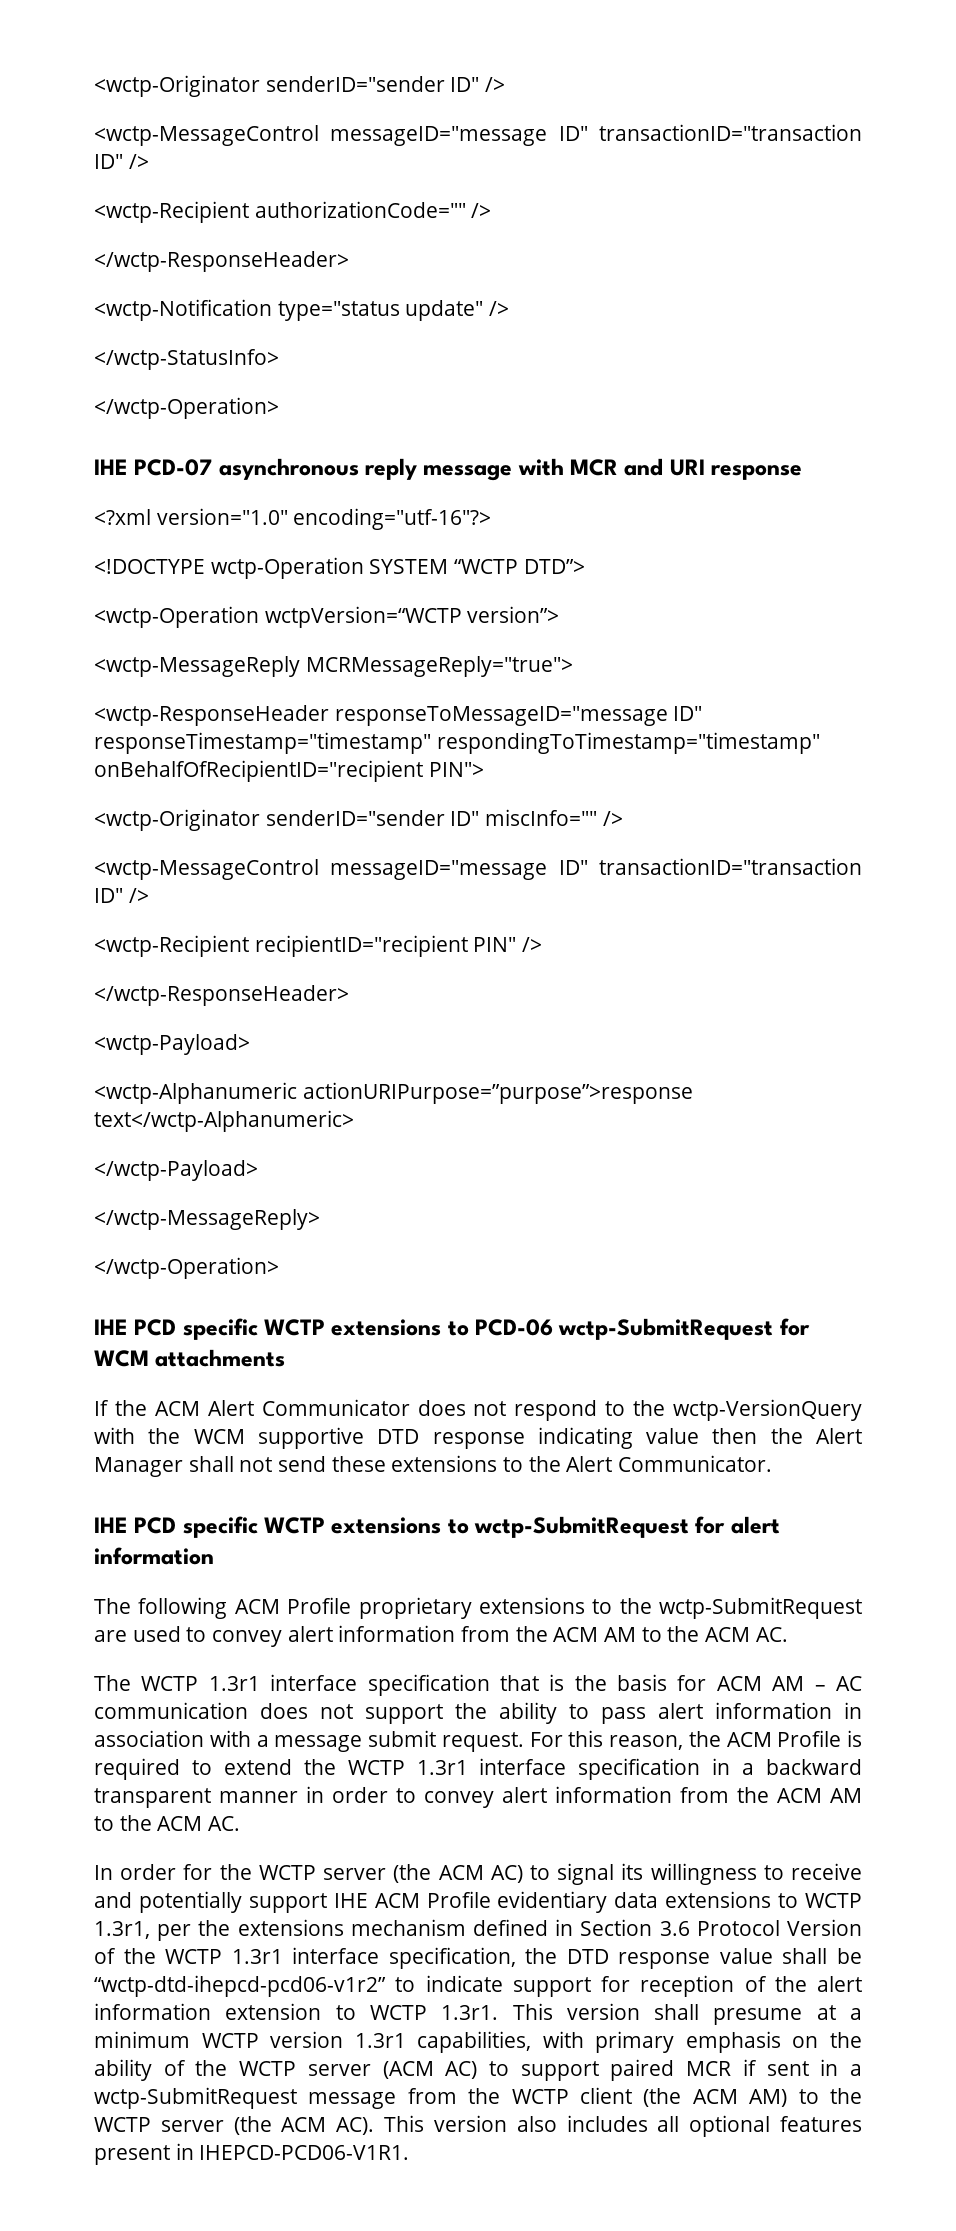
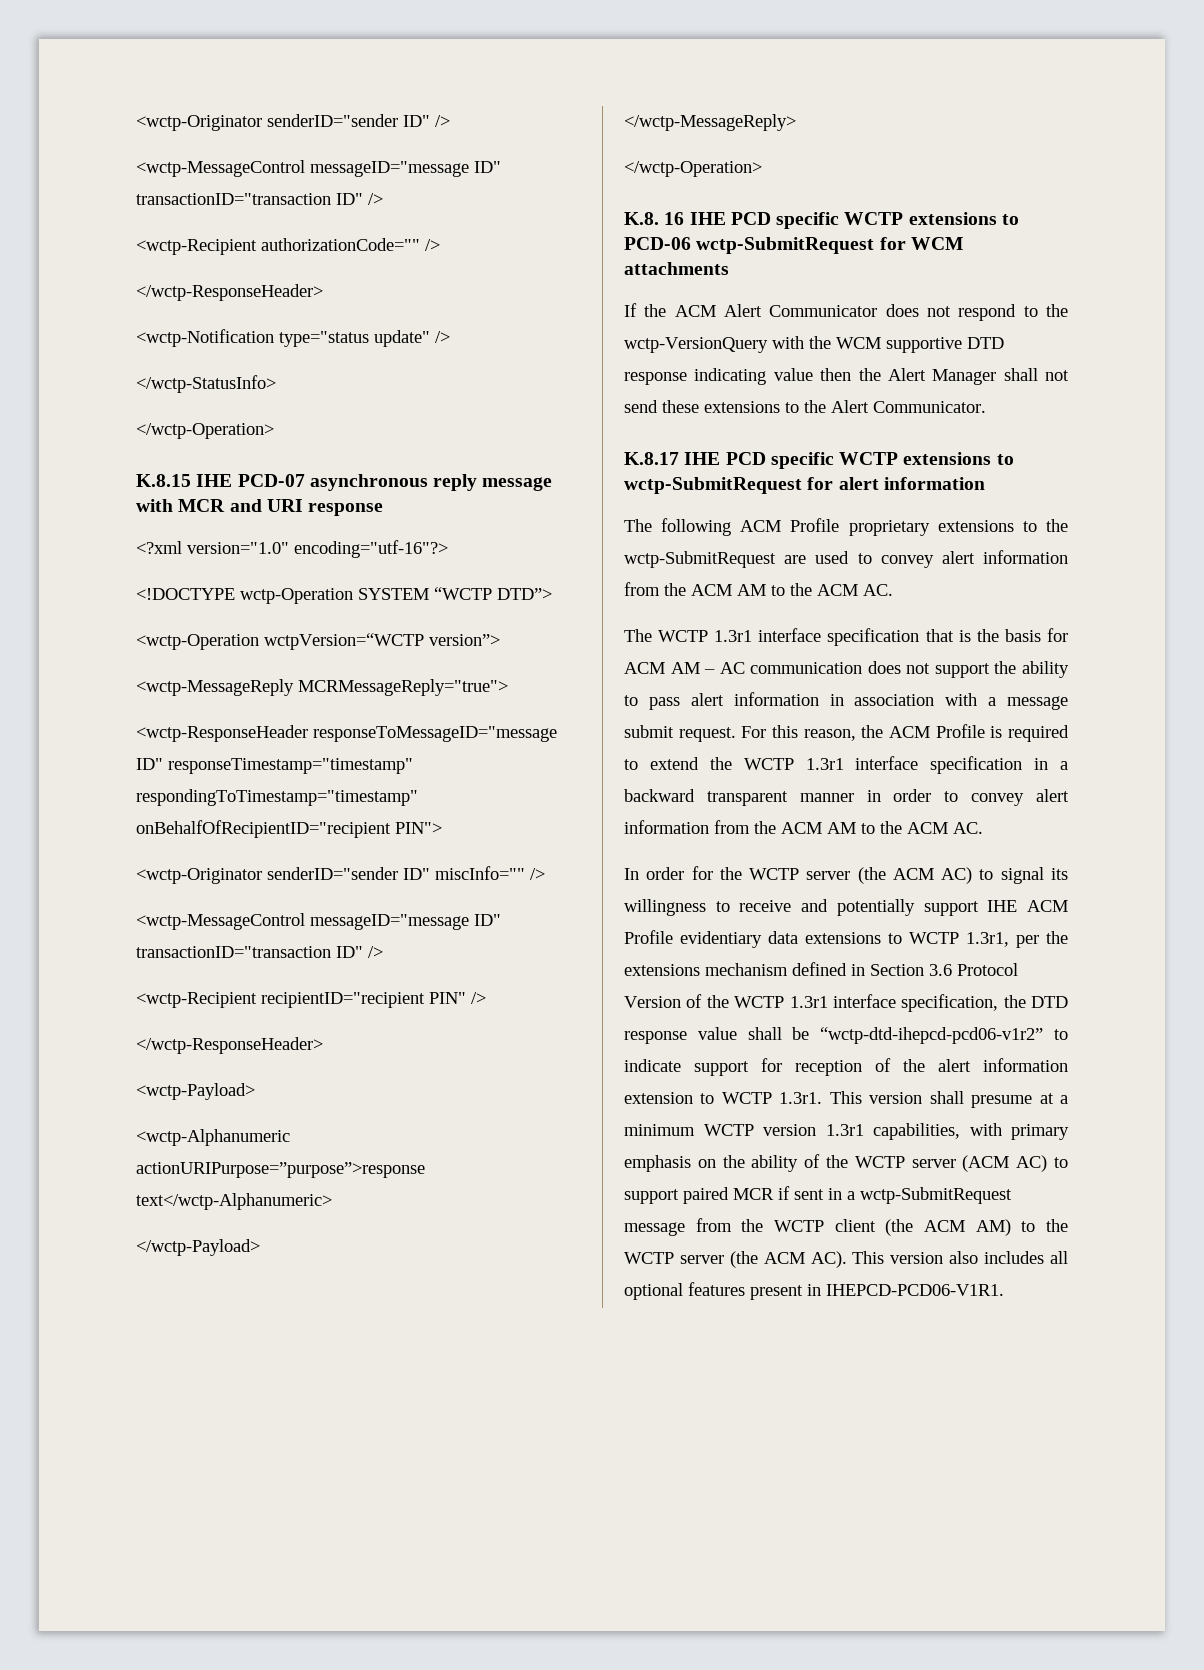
- IHE PCD-07 asynchronous reply message with MCR and URI response
+ K.8.15 IHE PCD-07 asynchronous reply message with MCR and URI response
- IHE PCD specific WCTP extensions to PCD-06 wctp-SubmitRequest for WCM attachments
+ K.8. 16 IHE PCD specific WCTP extensions to PCD-06 wctp-SubmitRequest for WCM attachments
- IHE PCD specific WCTP extensions to wctp-SubmitRequest for alert information
+ K.8.17 IHE PCD specific WCTP extensions to wctp-SubmitRequest for alert information

